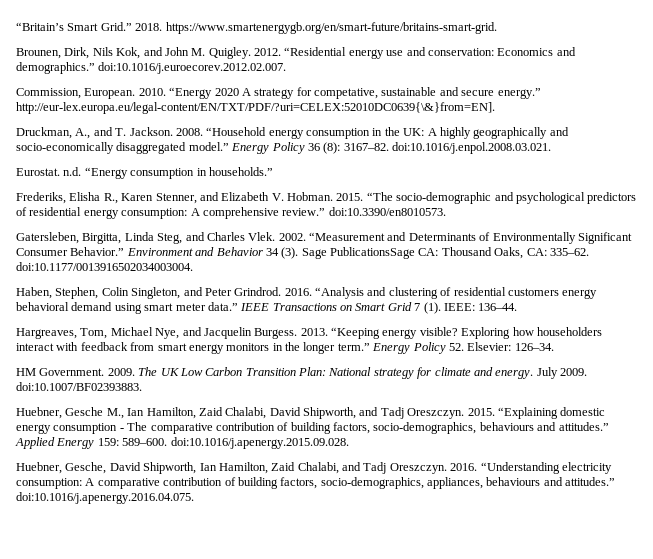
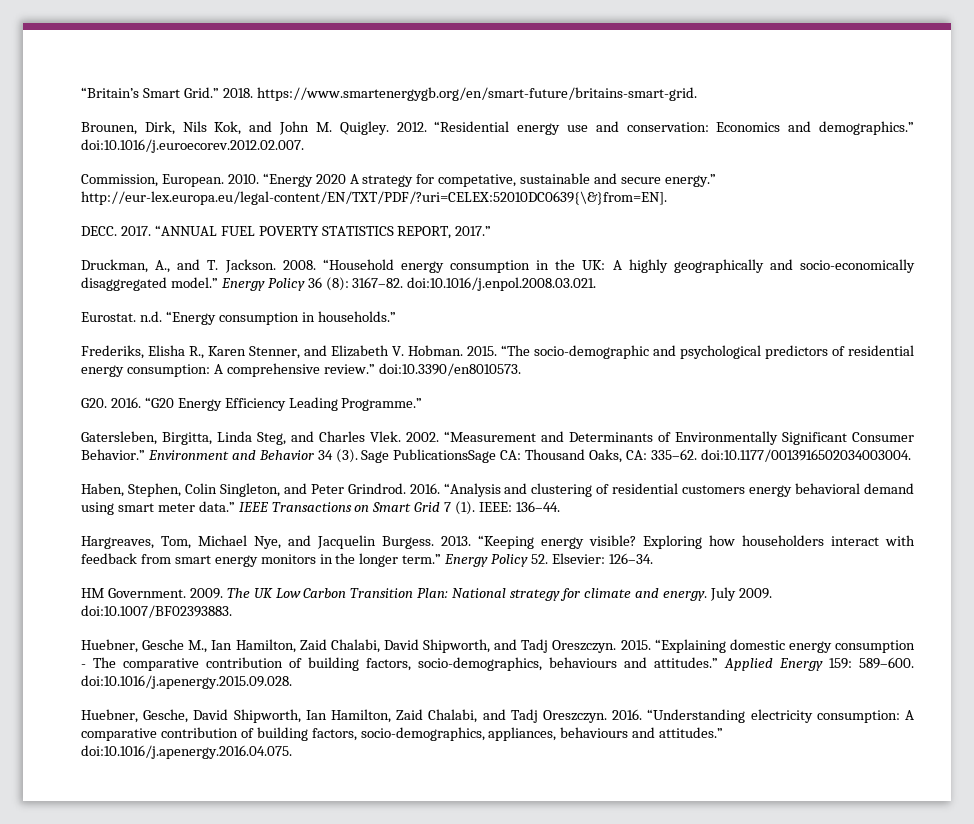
+ DECC. 2017. “ANNUAL FUEL POVERTY STATISTICS REPORT, 2017.”
+ G20. 2016. “G20 Energy Efficiency Leading Programme.”

